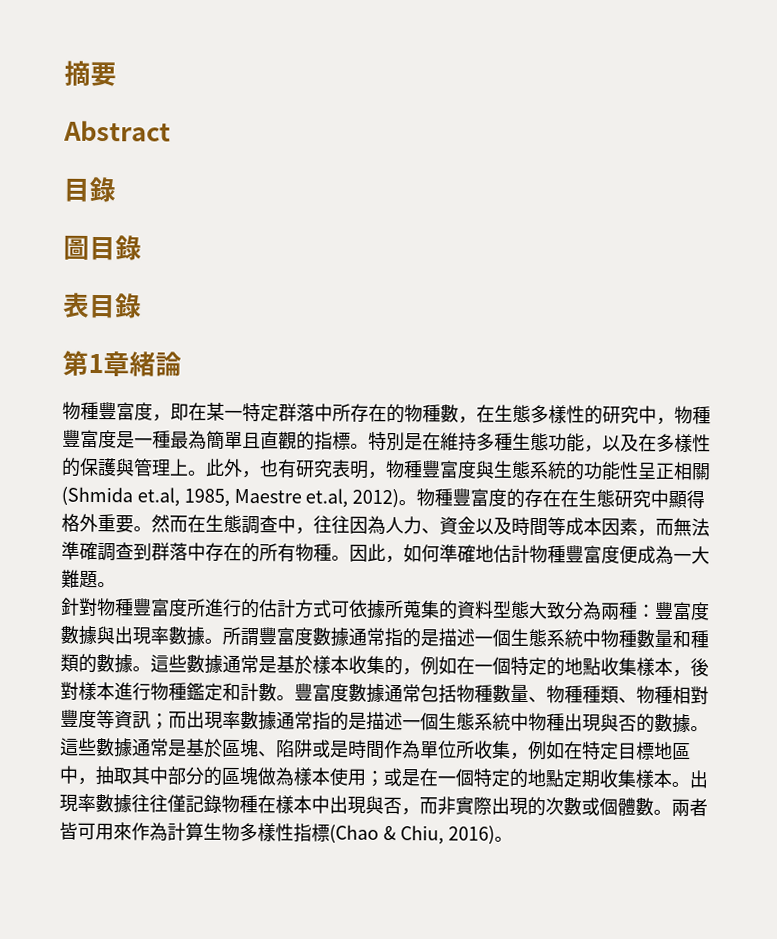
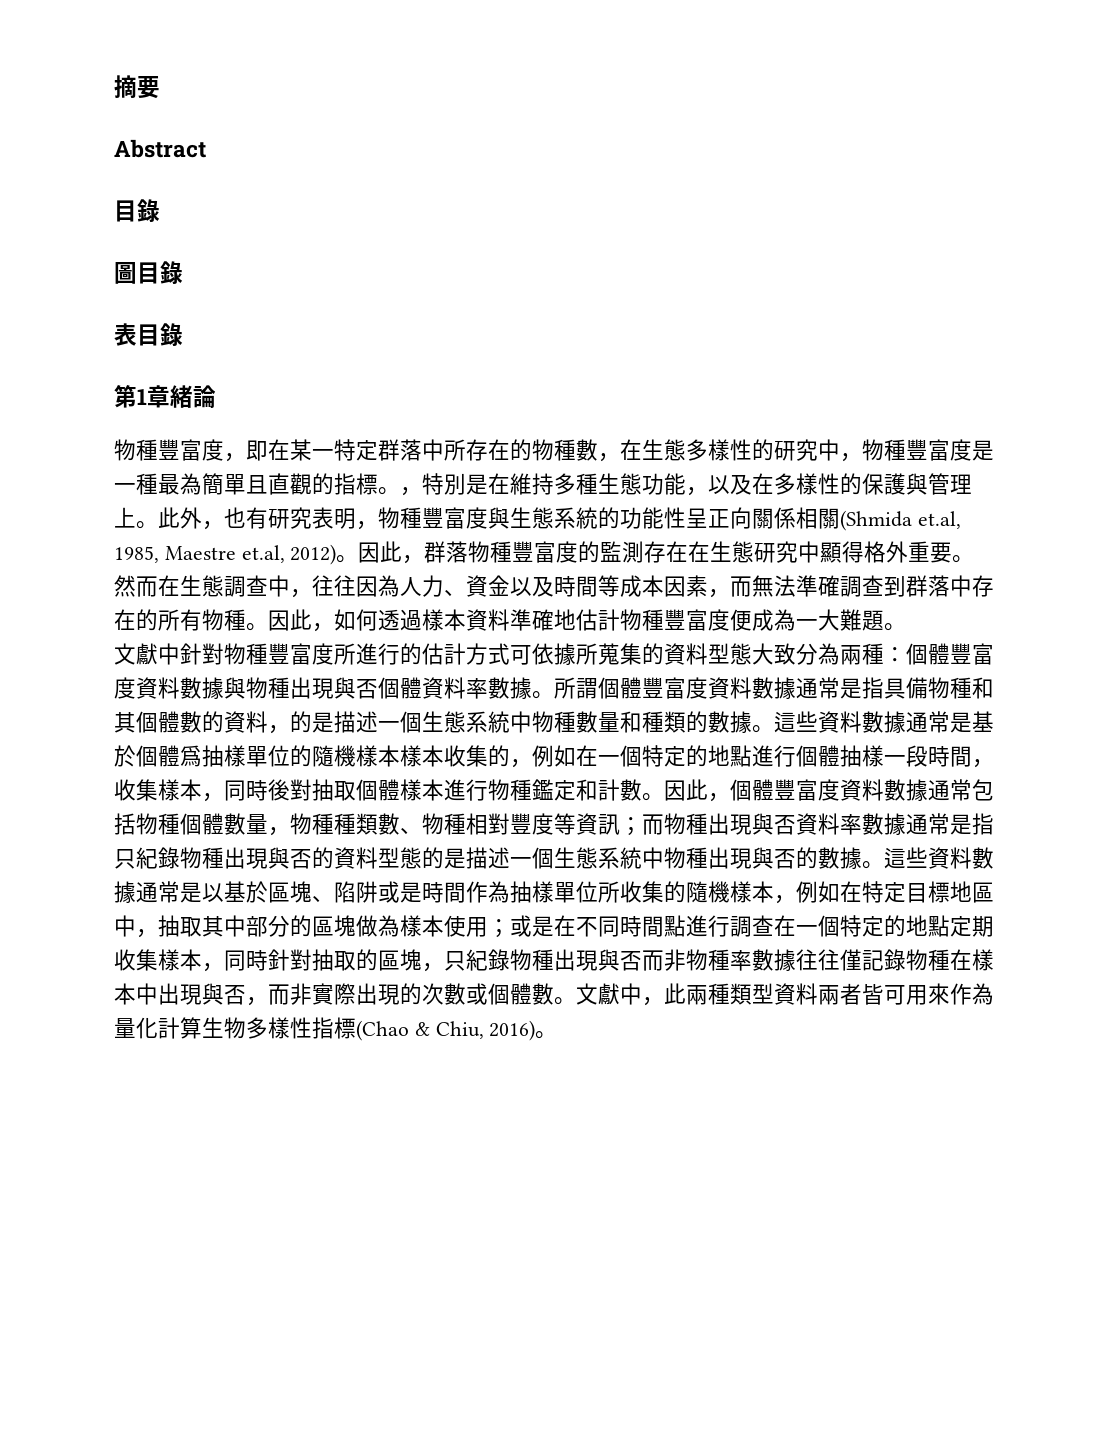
- 特別是在維持多種生態功能，以及在多樣性的保護與管理上。
+ ，特別是在維持多種生態功能，以及在多樣性的保護與管理上。
- 此外，也有研究表明，物種豐富度與生態系統的功能性呈正相關(Shmida et.al, 1985, Maestre et.al, 2012)。
+ 此外，也有研究表明，物種豐富度與生態系統的功能性呈正向關係相關(Shmida et.al, 1985, Maestre et.al, 2012)。
- 物種豐富度的存在在生態研究中顯得格外重要。
+ 因此，群落物種豐富度的監測存在在生態研究中顯得格外重要。
- 因此，如何準確地估計物種豐富度便成為一大難題。
+ 因此，如何透過樣本資料準確地估計物種豐富度便成為一大難題。
- 針對物種豐富度所進行的估計方式可依據所蒐集的資料型態大致分為兩種：豐富度數據與出現率數據。所謂豐富度數據通常指的是描述一個生態系統中物種數量和種類的數據。
+ 文獻中針對物種豐富度所進行的估計方式可依據所蒐集的資料型態大致分為兩種：個體豐富度資料數據與物種出現與否個體資料率數據。所謂個體豐富度資料數據通常是指具備物種和其個體數的資料，的是描述一個生態系統中物種數量和種類的數據。
- 這些數據通常是基於樣本收集的，例如在一個特定的地點收集樣本，後對樣本進行物種鑑定和計數。
+ 這些資料數據通常是基於個體爲抽樣單位的隨機樣本樣本收集的，例如在一個特定的地點進行個體抽樣一段時間，收集樣本，同時後對抽取個體樣本進行物種鑑定和計數。
- 豐富度數據通常包括物種數量、物種種類、物種相對豐度等資訊；而出現率數據通常指的是描述一個生態系統中物種出現與否的數據。
+ 因此，個體豐富度資料數據通常包括物種個體數量，物種種類數、物種相對豐度等資訊；而物種出現與否資料率數據通常是指只紀錄物種出現與否的資料型態的是描述一個生態系統中物種出現與否的數據。
- 這些數據通常是基於區塊、陷阱或是時間作為單位所收集，例如在特定目標地區中，抽取其中部分的區塊做為樣本使用；或是在一個特定的地點定期收集樣本。出現率數據往往僅記錄物種在樣本中出現與否，而非實際出現的次數或個體數。
+ 這些資料數據通常是以基於區塊、陷阱或是時間作為抽樣單位所收集的隨機樣本，例如在特定目標地區中，抽取其中部分的區塊做為樣本使用；或是在不同時間點進行調查在一個特定的地點定期收集樣本，同時針對抽取的區塊，只紀錄物種出現與否而非物種率數據往往僅記錄物種在樣本中出現與否，而非實際出現的次數或個體數。
- 兩者皆可用來作為計算生物多樣性指標(Chao & Chiu, 2016)。
+ 文獻中，此兩種類型資料兩者皆可用來作為量化計算生物多樣性指標(Chao & Chiu, 2016)。

